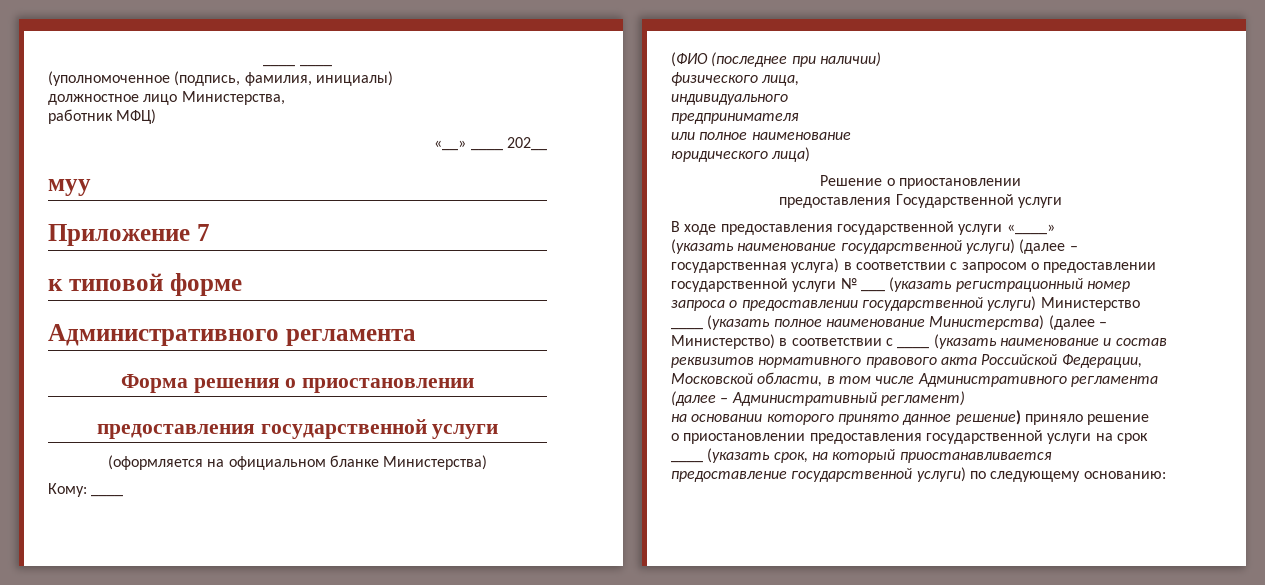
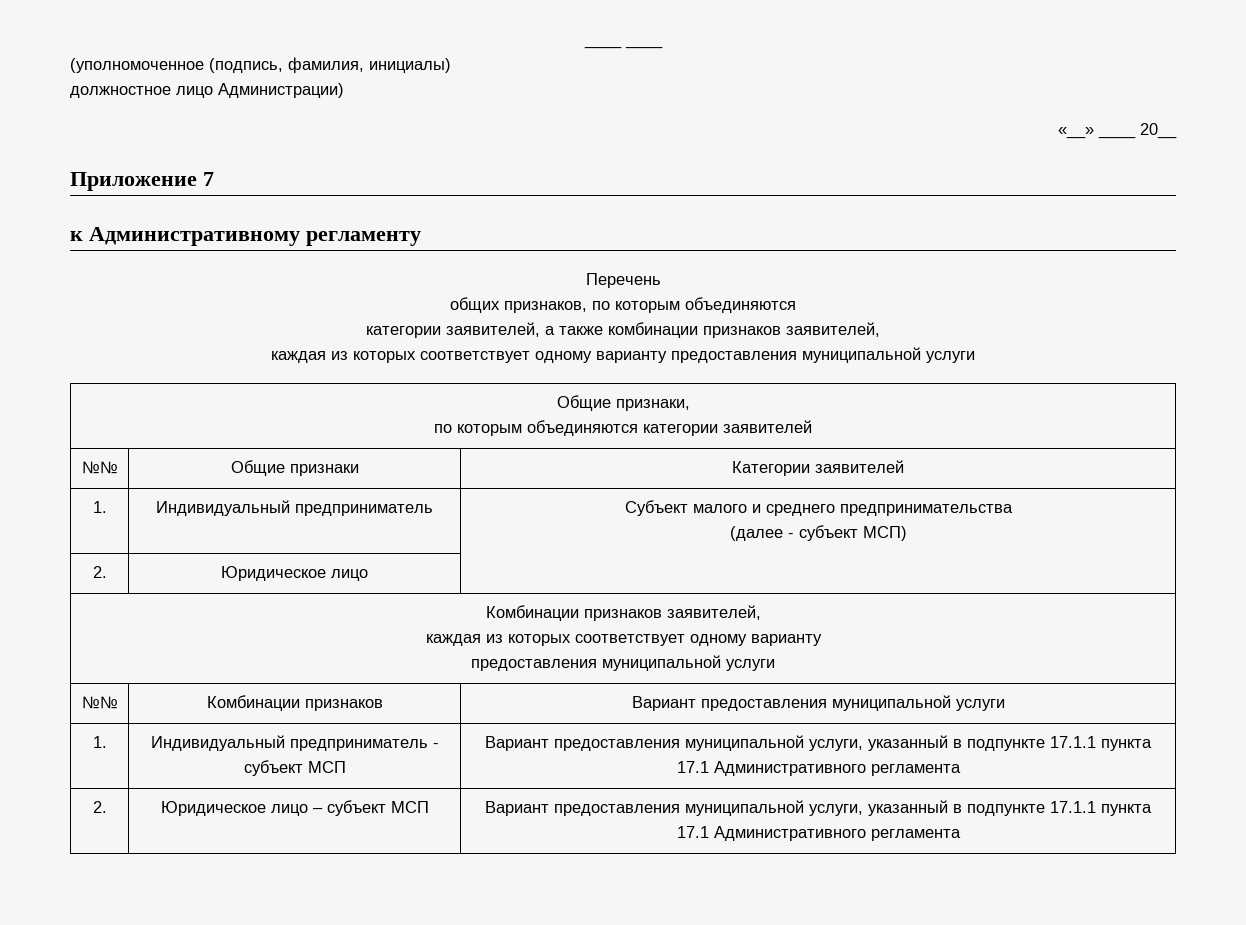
- должностное лицо Министерства,
- работник МФЦ)
+ должностное лицо Администрации)
- «__» ____ 202__
- муу
+ «__» ____ 20__
- к типовой форме
- Административного регламента
- Форма решения о приостановлении
- предоставления государственной услуги
- (оформляется на официальном бланке Министерства)
- Кому: ____
- (ФИО (последнее при наличии)
- физического лица,
- индивидуального
- предпринимателя
- или полное наименование
- юридического лица)
- Решение о приостановлении
- предоставления Государственной услуги
- В ходе предоставления государственной услуги «____»
- (указать наименование государственной услуги) (далее – государственная услуга) в соответствии с запросом о предоставлении государственной услуги № ___ (указать регистрационный номер запроса о предоставлении государственной услуги) Министерство ____ (указать полное наименование Министерства) (далее – Министерство) в соответствии с ____ (указать наименование и состав реквизитов нормативного правового акта Российской Федерации, Московской области, в том числе Административного регламента (далее – Административный регламент)
- на основании которого принято данное решение) приняло решение
- о приостановлении предоставления государственной услуги на срок ____ (указать срок, на который приостанавливается предоставление государственной услуги) по следующему основанию:
+ к Административному регламенту
+ Перечень
+ общих признаков, по которым объединяются
+ категории заявителей, а также комбинации признаков заявителей,
+ каждая из которых соответствует одному варианту предоставления муниципальной услуги
+ Общие признаки,
+ по которым объединяются категории заявителей
+ №№ | Общие признаки | Категории заявителей
+ 1. | Индивидуальный предприниматель | Субъект малого и среднего предпринимательства
+ (далее - субъект МСП)
+ 2. | Юридическое лицо |
+ Комбинации признаков заявителей,
+ каждая из которых соответствует одному варианту
+ предоставления муниципальной услуги
+ №№ | Комбинации признаков | Вариант предоставления муниципальной услуги
+ 1. | Индивидуальный предприниматель - субъект МСП | Вариант предоставления муниципальной услуги, указанный в подпункте 17.1.1 пункта 17.1 Административного регламента
+ 2. | Юридическое лицо – субъект МСП | Вариант предоставления муниципальной услуги, указанный в подпункте 17.1.1 пункта 17.1 Административного регламента

